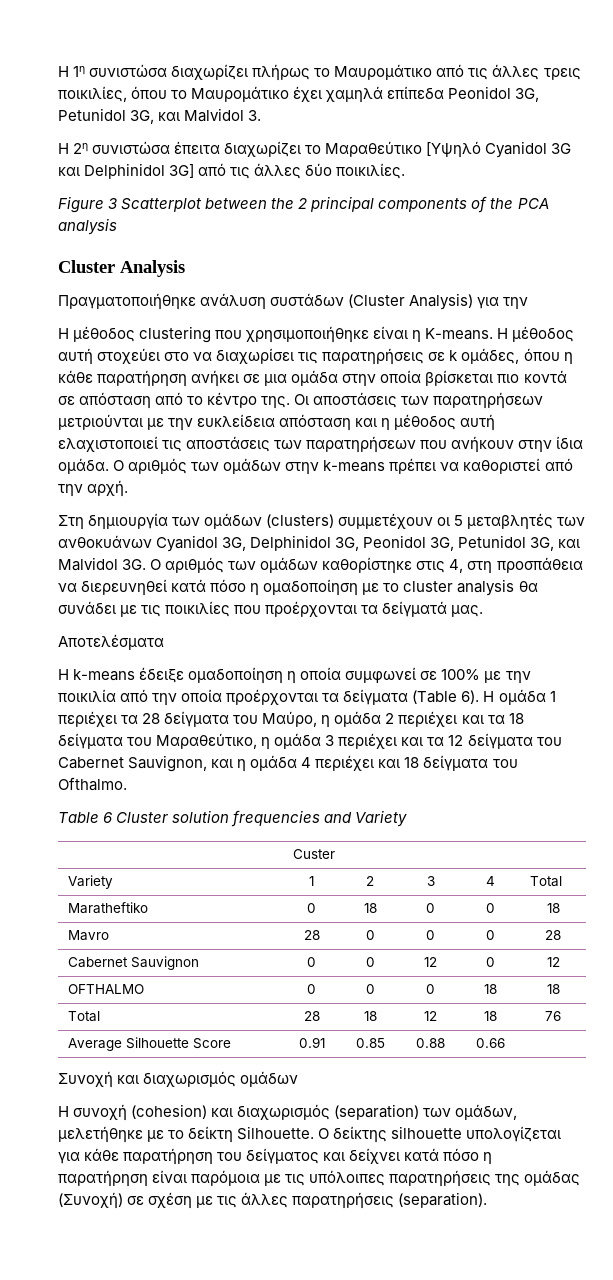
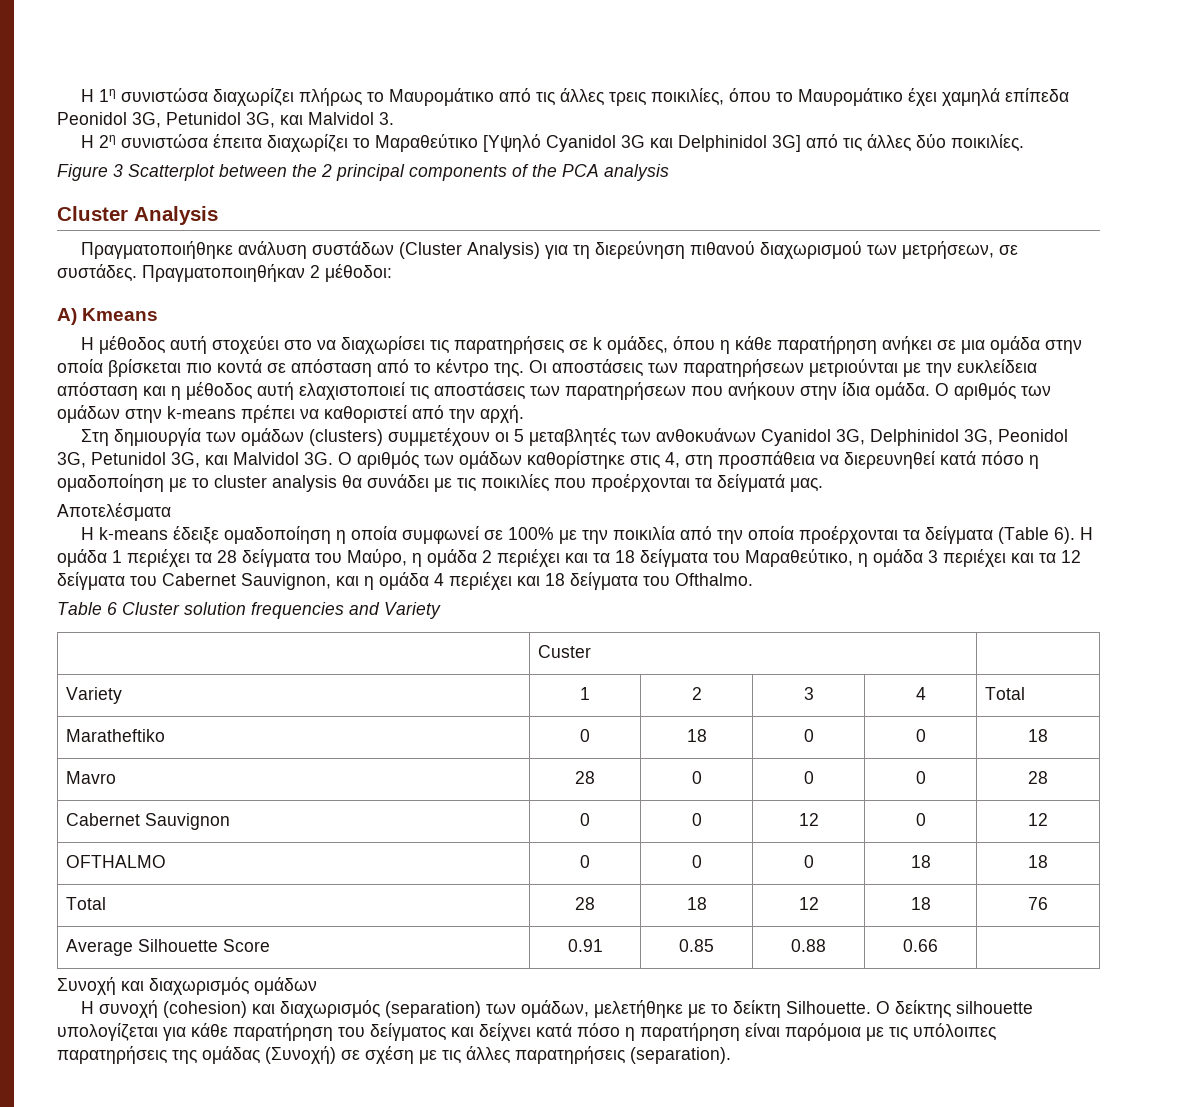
- Πραγματοποιήθηκε ανάλυση συστάδων (Cluster Analysis) για την
- Η μέθοδος clustering που χρησιμοποιήθηκε είναι η K-means. Η μέθοδος αυτή στοχεύει στο να διαχωρίσει τις παρατηρήσεις σε k ομάδες, όπου η κάθε παρατήρηση ανήκει σε μια ομάδα στην οποία βρίσκεται πιο κοντά σε απόσταση από το κέντρο της.
+ Πραγματοποιήθηκε ανάλυση συστάδων (Cluster Analysis) για τη διερεύνηση πιθανού διαχωρισμού των μετρήσεων, σε συστάδες. Πραγματοποιηθήκαν 2 μέθοδοι:
+ Α) Kmeans
+ Η μέθοδος αυτή στοχεύει στο να διαχωρίσει τις παρατηρήσεις σε k ομάδες, όπου η κάθε παρατήρηση ανήκει σε μια ομάδα στην οποία βρίσκεται πιο κοντά σε απόσταση από το κέντρο της.

